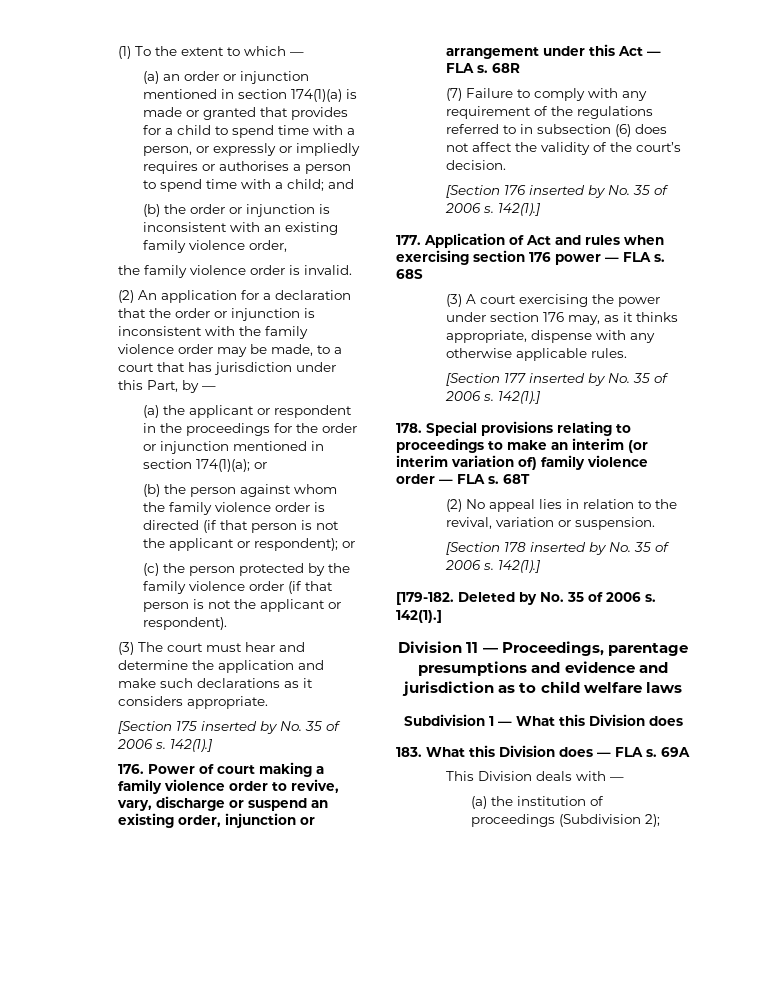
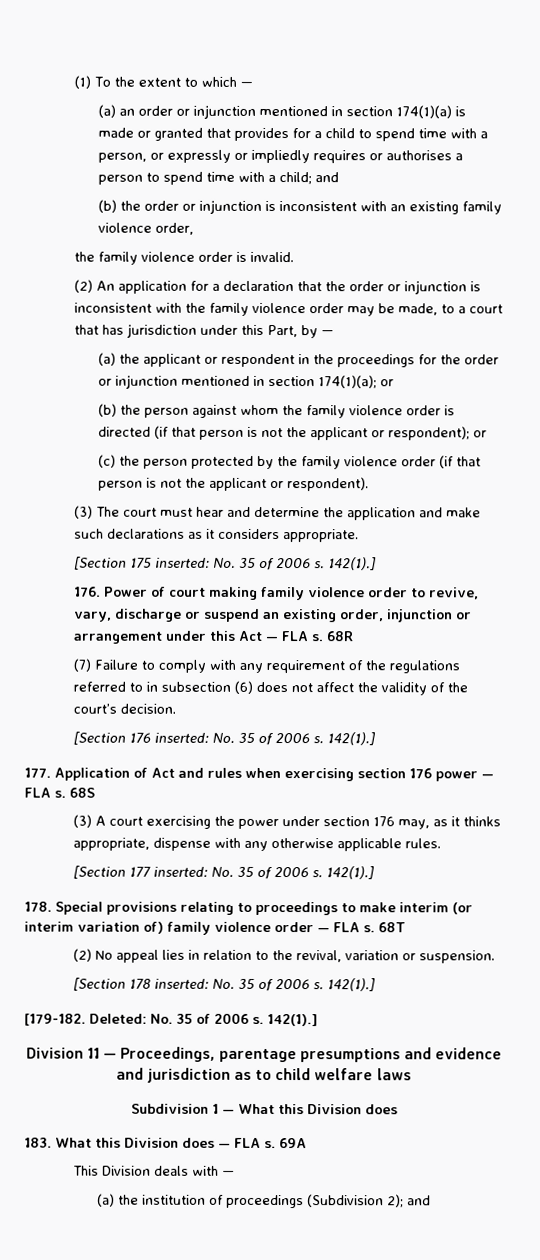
- [Section 175 inserted by No. 35 of 2006 s.
+ [Section 175 inserted: No. 35 of 2006 s.
- 176. Power of court making a family violence order to revive, vary, discharge or suspend an existing order, injunction or arrangement under this Act — FLA s.
+ 176. Power of court making family violence order to revive, vary, discharge or suspend an existing order, injunction or arrangement under this Act — FLA s.
- [Section 176 inserted by No. 35 of 2006 s.
+ [Section 176 inserted: No. 35 of 2006 s.
- [Section 177 inserted by No. 35 of 2006 s.
+ [Section 177 inserted: No. 35 of 2006 s.
- 178. Special provisions relating to proceedings to make an interim (or interim variation of) family violence order — FLA s.
+ 178. Special provisions relating to proceedings to make interim (or interim variation of) family violence order — FLA s.
- [Section 178 inserted by No. 35 of 2006 s.
+ [Section 178 inserted: No. 35 of 2006 s.
- Deleted by No. 35 of 2006 s.
+ Deleted: No. 35 of 2006 s.
- (a) the institution of proceedings (Subdivision 2);
+ (a) the institution of proceedings (Subdivision 2); and

